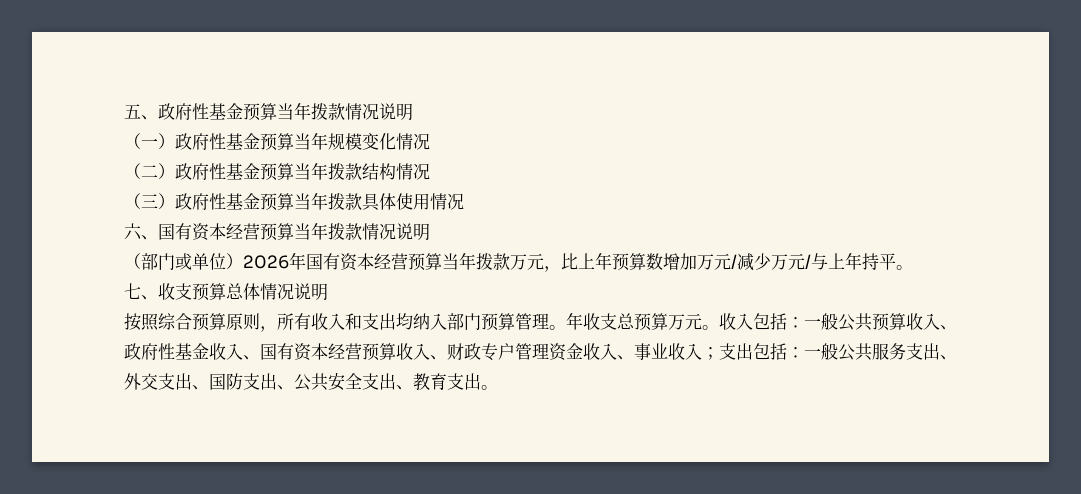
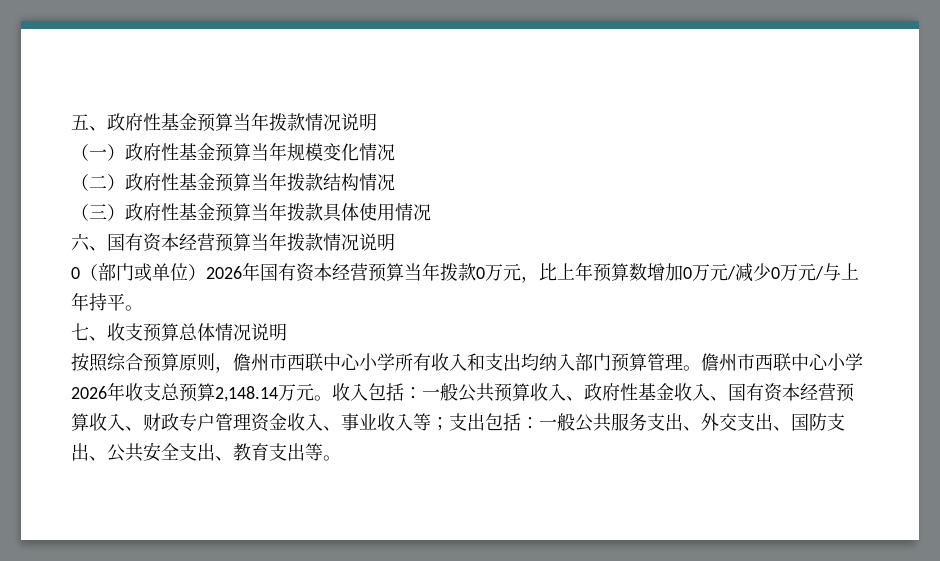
- （部门或单位）2026年国有资本经营预算当年拨款万元，比上年预算数增加万元/减少万元/与上年持平。
+ 0（部门或单位）2026年国有资本经营预算当年拨款0万元，比上年预算数增加0万元/减少0万元/与上年持平。
- 按照综合预算原则，所有收入和支出均纳入部门预算管理。
+ 按照综合预算原则，儋州市西联中心小学所有收入和支出均纳入部门预算管理。
- 年收支总预算万元。
+ 儋州市西联中心小学2026年收支总预算2,148.14万元。
- 收入包括：一般公共预算收入、政府性基金收入、国有资本经营预算收入、财政专户管理资金收入、事业收入；支出包括：一般公共服务支出、外交支出、国防支出、公共安全支出、教育支出。
+ 收入包括：一般公共预算收入、政府性基金收入、国有资本经营预算收入、财政专户管理资金收入、事业收入等；支出包括：一般公共服务支出、外交支出、国防支出、公共安全支出、教育支出等。

